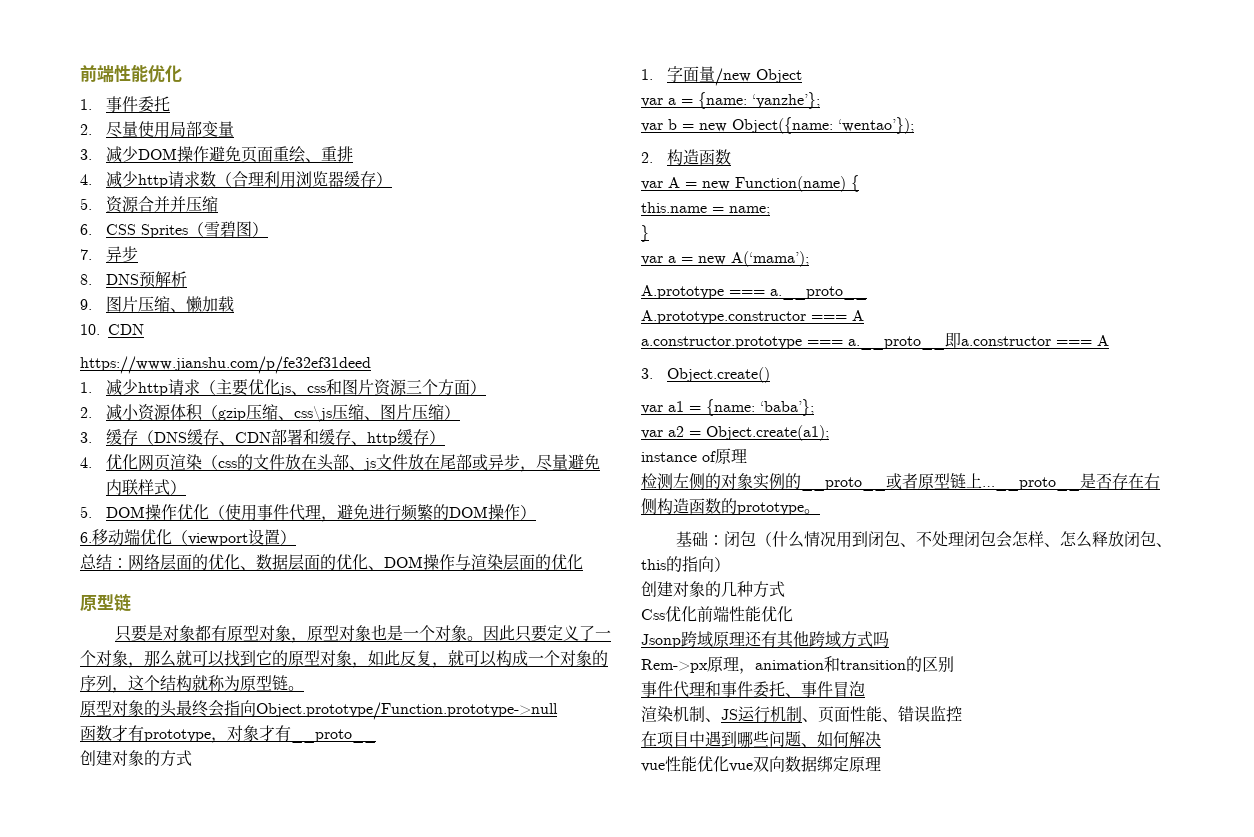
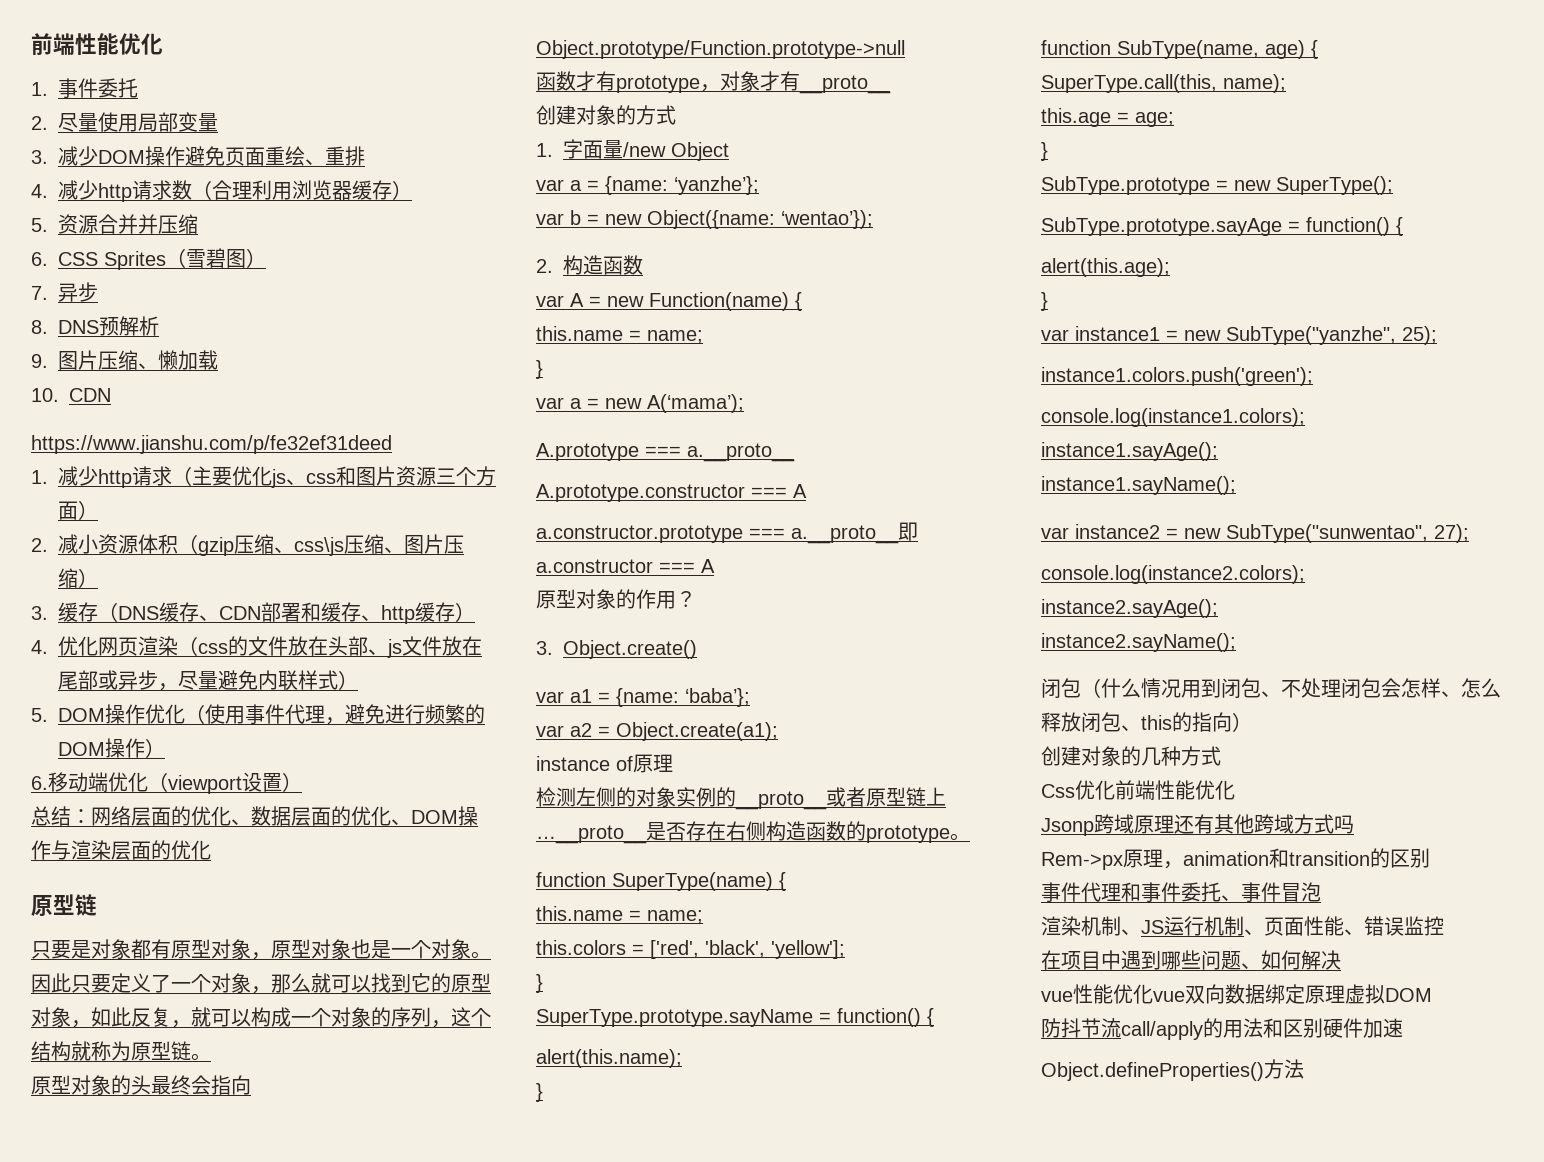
+ 原型对象的作用？
- 基础：闭包（什么情况用到闭包、不处理闭包会怎样、怎么释放闭包、this的指向）
+ function SuperType(name) {
+ this.name = name;
+ this.colors = ['red', 'black', 'yellow'];
+ }
+ SuperType.prototype.sayName = function() {
+ alert(this.name);
+ }
+ function SubType(name, age) {
+ SuperType.call(this, name);
+ this.age = age;
+ }
+ SubType.prototype = new SuperType();
+ SubType.prototype.sayAge = function() {
+ alert(this.age);
+ }
+ var instance1 = new SubType("yanzhe", 25);
+ instance1.colors.push('green');
+ console.log(instance1.colors);
+ instance1.sayAge();
+ instance1.sayName();
+ var instance2 = new SubType("sunwentao", 27);
+ console.log(instance2.colors);
+ instance2.sayAge();
+ instance2.sayName();
+ 闭包（什么情况用到闭包、不处理闭包会怎样、怎么释放闭包、this的指向）
- vue性能优化vue双向数据绑定原理
+ vue性能优化vue双向数据绑定原理虚拟DOM
+ 防抖节流call/apply的用法和区别硬件加速
+ Object.defineProperties()方法

